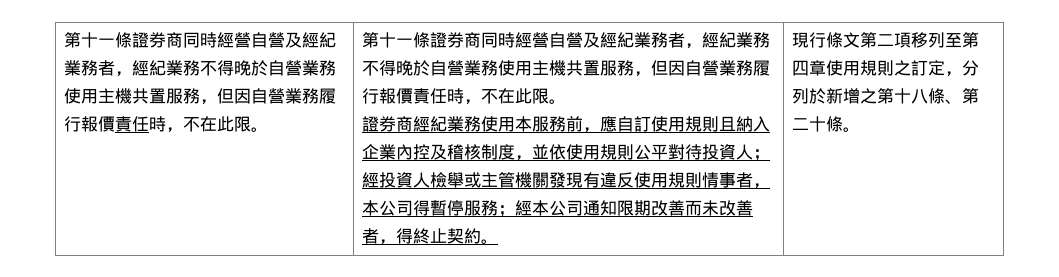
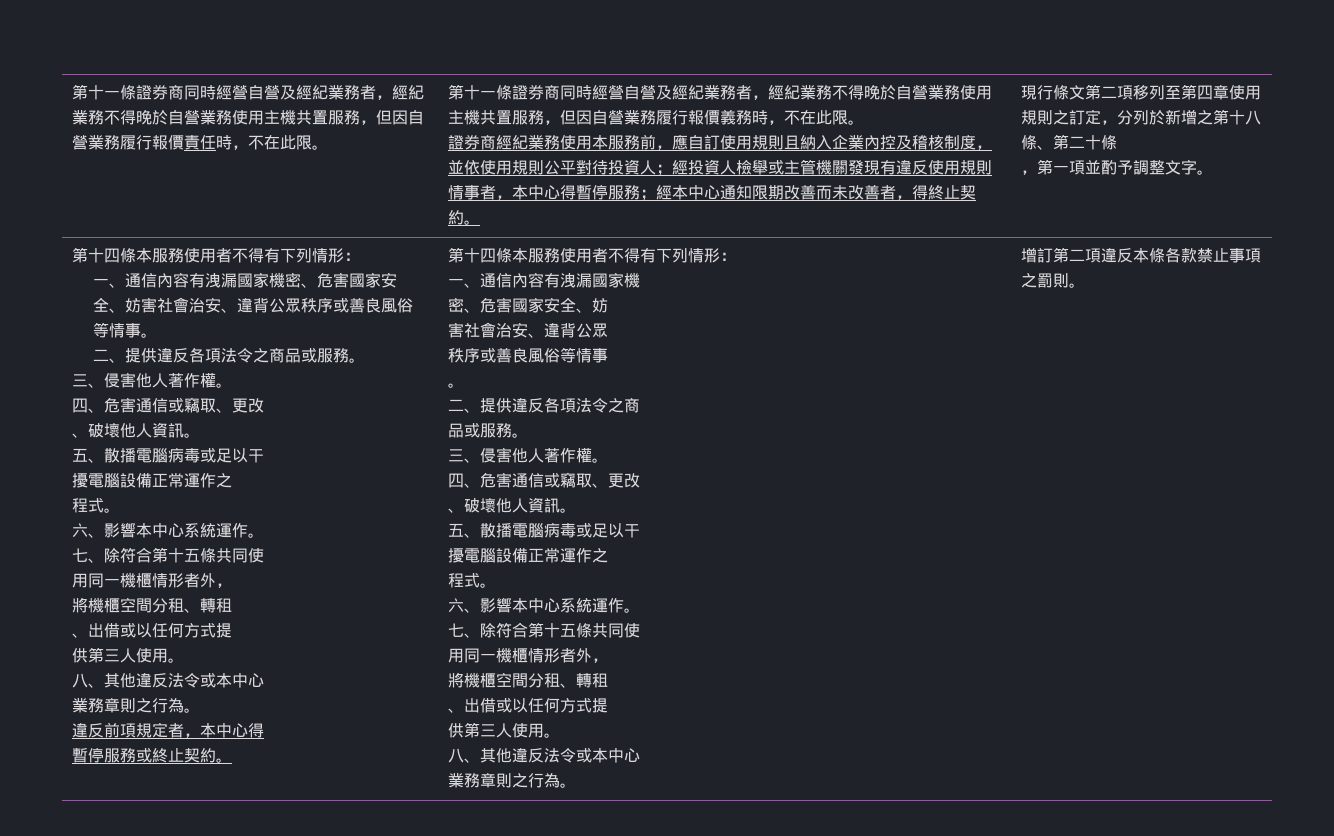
- 第十一條證券商同時經營自營及經紀業務者，經紀業務不得晚於自營業務使用主機共置服務，但因自營業務履行報價責任時，不在此限。 | 第十一條證券商同時經營自營及經紀業務者，經紀業務不得晚於自營業務使用主機共置服務，但因自營業務履行報價責任時，不在此限。
+ 第十一條證券商同時經營自營及經紀業務者，經紀業務不得晚於自營業務使用主機共置服務，但因自營業務履行報價責任時，不在此限。 | 第十一條證券商同時經營自營及經紀業務者，經紀業務不得晚於自營業務使用主機共置服務，但因自營業務履行報價義務時，不在此限。
- 證券商經紀業務使用本服務前，應自訂使用規則且納入企業內控及稽核制度，並依使用規則公平對待投資人；經投資人檢舉或主管機關發現有違反使用規則情事者，本公司得暫停服務；經本公司通知限期改善而未改善者，得終止契約。
+ 證券商經紀業務使用本服務前，應自訂使用規則且納入企業內控及稽核制度，並依使用規則公平對待投資人；經投資人檢舉或主管機關發現有違反使用規則情事者，本中心得暫停服務；經本中心通知限期改善而未改善者，得終止契約。
- 現行條文第二項移列至第四章使用規則之訂定，分列於新增之第十八條、第二十條。
+ 現行條文第二項移列至第四章使用規則之訂定，分列於新增之第十八條、第二十條
+ ，第一項並酌予調整文字。
+ 第十四條本服務使用者不得有下列情形：
+ 一、通信內容有洩漏國家機密、危害國家安全、妨害社會治安、違背公眾秩序或善良風俗等情事。
+ 二、提供違反各項法令之商品或服務。
+ 三、侵害他人著作權。
+ 四、危害通信或竊取、更改
+ 、破壞他人資訊。
+ 五、散播電腦病毒或足以干
+ 擾電腦設備正常運作之
+ 程式。
+ 六、影響本中心系統運作。
+ 七、除符合第十五條共同使
+ 用同一機櫃情形者外，
+ 將機櫃空間分租、轉租
+ 、出借或以任何方式提
+ 供第三人使用。
+ 八、其他違反法令或本中心
+ 業務章則之行為。
+ 違反前項規定者，本中心得
+ 暫停服務或終止契約。 | 第十四條本服務使用者不得有下列情形：
+ 一、通信內容有洩漏國家機
+ 密、危害國家安全、妨
+ 害社會治安、違背公眾
+ 秩序或善良風俗等情事
+ 。
+ 二、提供違反各項法令之商
+ 品或服務。
+ 三、侵害他人著作權。
+ 四、危害通信或竊取、更改
+ 、破壞他人資訊。
+ 五、散播電腦病毒或足以干
+ 擾電腦設備正常運作之
+ 程式。
+ 六、影響本中心系統運作。
+ 七、除符合第十五條共同使
+ 用同一機櫃情形者外，
+ 將機櫃空間分租、轉租
+ 、出借或以任何方式提
+ 供第三人使用。
+ 八、其他違反法令或本中心
+ 業務章則之行為。 | 增訂第二項違反本條各款禁止事項之罰則。

